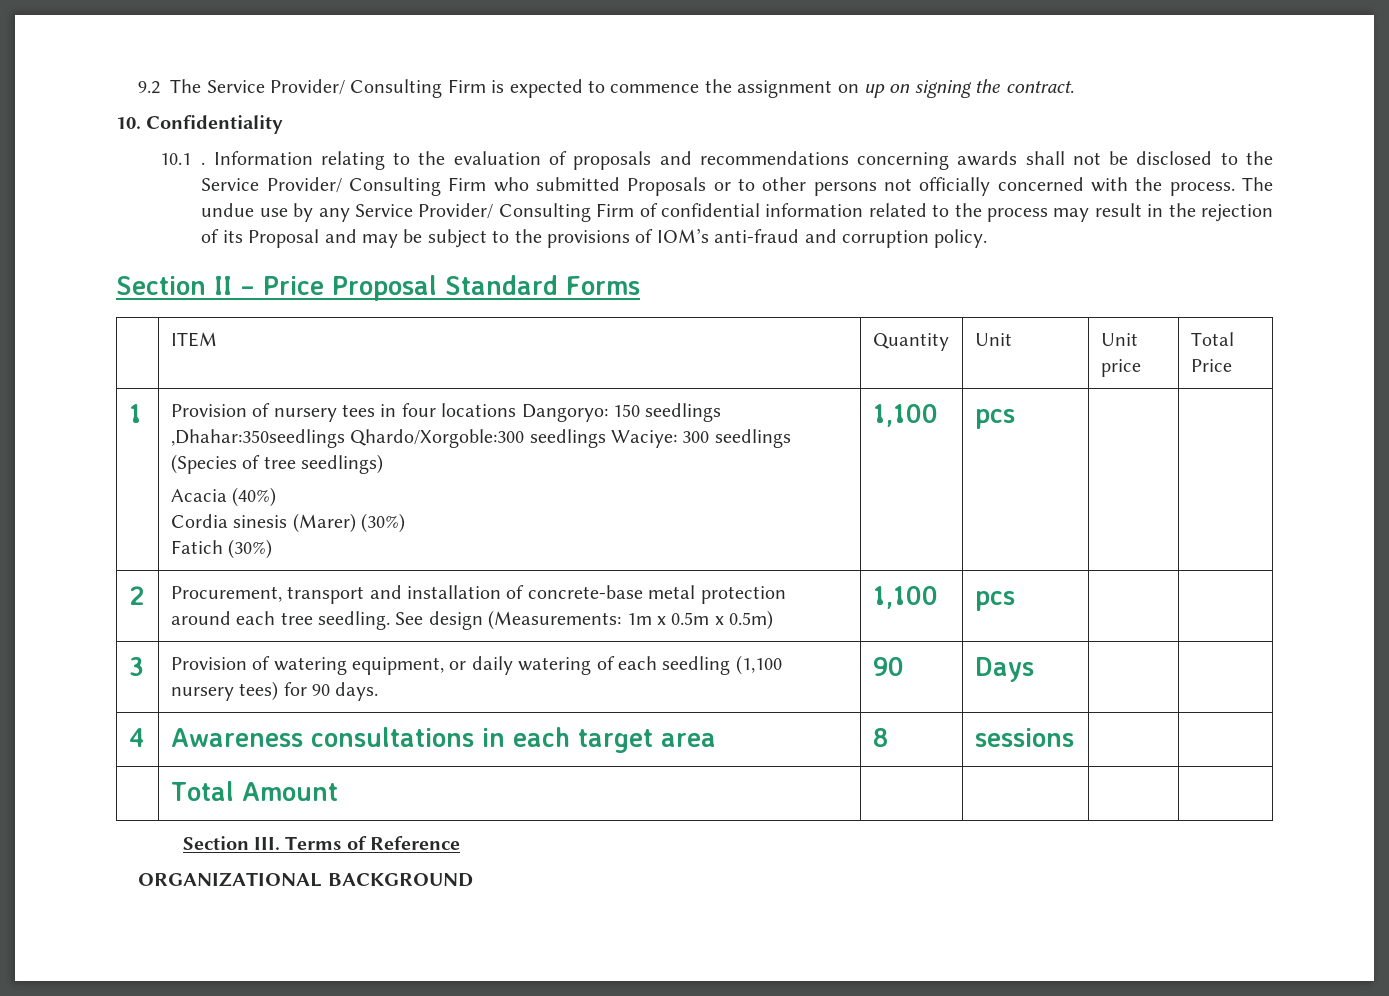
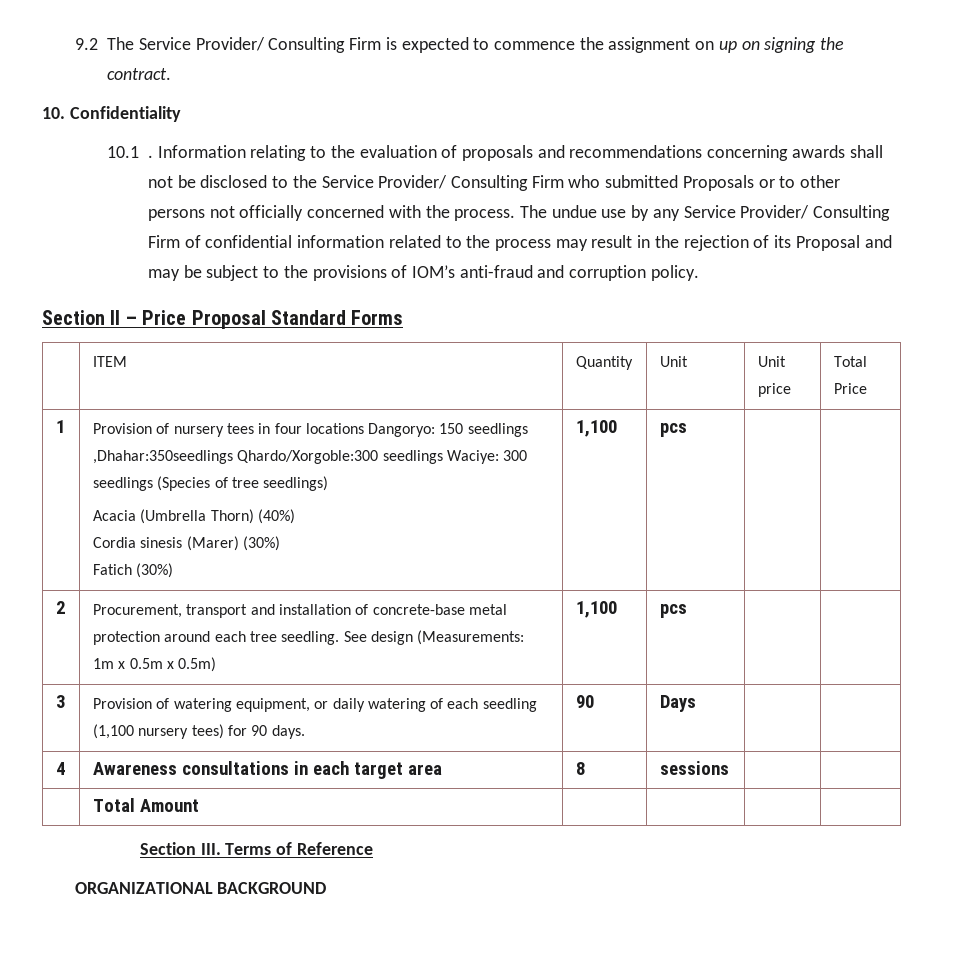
  1 | Provision of nursery tees in four locations Dangoryo: 150 seedlings ,Dhahar:350seedlings Qhardo/Xorgoble:300 seedlings Waciye: 300 seedlings (Species of tree seedlings)
- Acacia (40%)
+ Acacia (Umbrella Thorn) (40%)

